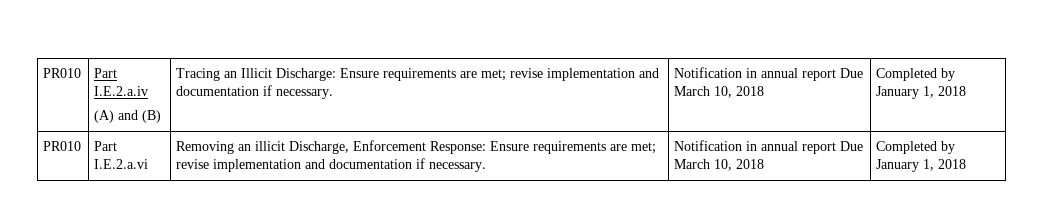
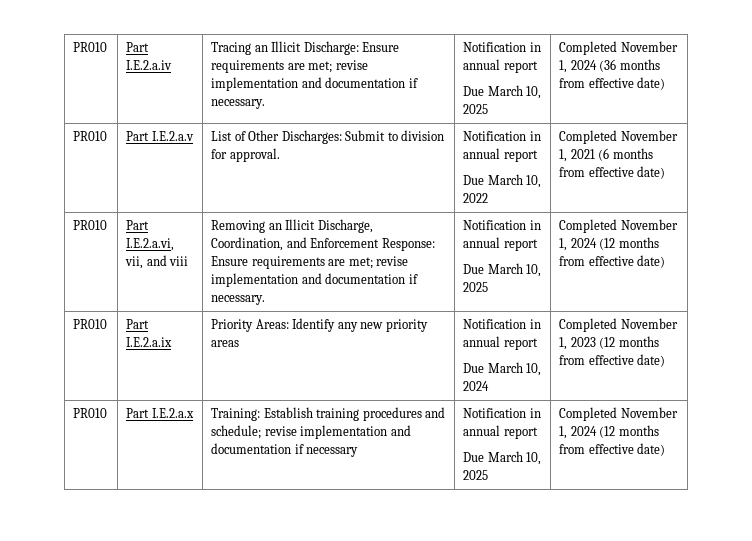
- PR010 | Part I.E.2.a.iv
- (A) and (B) | Tracing an Illicit Discharge: Ensure requirements are met; revise implementation and documentation if necessary. | Notification in annual report Due March 10, 2018 | Completed by January 1, 2018
- PR010 | Part I.E.2.a.vi | Removing an illicit Discharge, Enforcement Response: Ensure requirements are met; revise implementation and documentation if necessary. | Notification in annual report Due March 10, 2018 | Completed by January 1, 2018
+ PR010 | Part I.E.2.a.iv | Tracing an Illicit Discharge: Ensure requirements are met; revise implementation and documentation if necessary. | Notification in annual report
+ Due March 10, 2025 | Completed November 1, 2024 (36 months from effective date)
+ PR010 | Part I.E.2.a.v | List of Other Discharges: Submit to division for approval. | Notification in annual report
+ Due March 10, 2022 | Completed November 1, 2021 (6 months from effective date)
+ PR010 | Part I.E.2.a.vi, vii, and viii | Removing an Illicit Discharge, Coordination, and Enforcement Response: Ensure requirements are met; revise implementation and documentation if necessary. | Notification in annual report
+ Due March 10, 2025 | Completed November 1, 2024 (12 months from effective date)
+ PR010 | Part I.E.2.a.ix | Priority Areas: Identify any new priority areas | Notification in annual report
+ Due March 10, 2024 | Completed November 1, 2023 (12 months from effective date)
+ PR010 | Part I.E.2.a.x | Training: Establish training procedures and schedule; revise implementation and documentation if necessary | Notification in annual report
+ Due March 10, 2025 | Completed November 1, 2024 (12 months from effective date)

